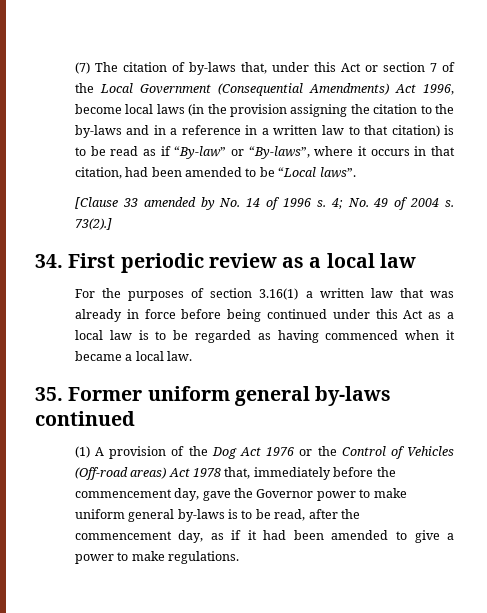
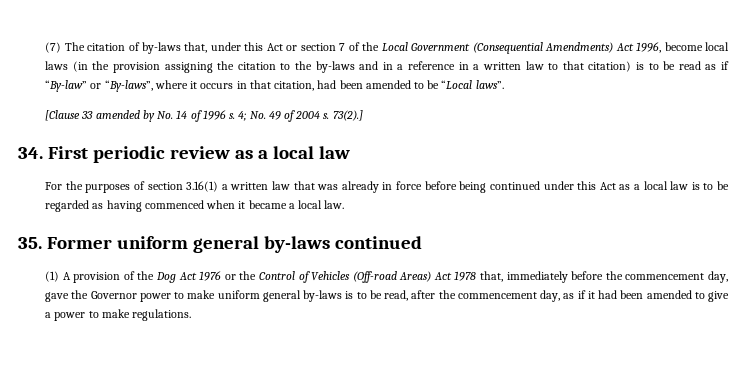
- (1) A provision of the Dog Act 1976 or the Control of Vehicles (Off-road areas) Act 1978 that, immediately before the commencement day, gave the Governor power to make uniform general by-laws is to be read, after the commencement day, as if it had been amended to give a power to make regulations.
+ (1) A provision of the Dog Act 1976 or the Control of Vehicles (Off-road Areas) Act 1978 that, immediately before the commencement day, gave the Governor power to make uniform general by-laws is to be read, after the commencement day, as if it had been amended to give a power to make regulations.

